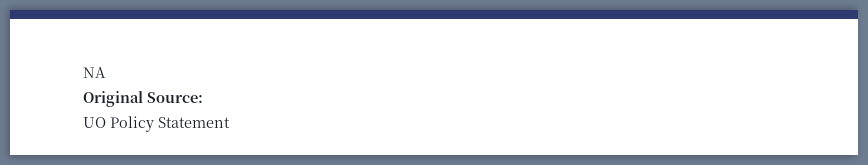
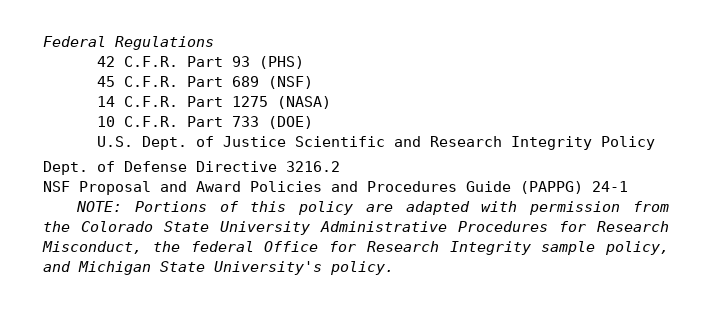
- NA
- Original Source:
- UO Policy Statement
+ Federal Regulations
+ 42 C.F.R. Part 93 (PHS)
+ 45 C.F.R. Part 689 (NSF)
+ 14 C.F.R. Part 1275 (NASA)
+ 10 C.F.R. Part 733 (DOE)
+ U.S. Dept. of Justice Scientific and Research Integrity Policy
+ Dept. of Defense Directive 3216.2
+ NSF Proposal and Award Policies and Procedures Guide (PAPPG) 24-1
+ NOTE: Portions of this policy are adapted with permission from the Colorado State University Administrative Procedures for Research Misconduct, the federal Office for Research Integrity sample policy, and Michigan State University's policy.

